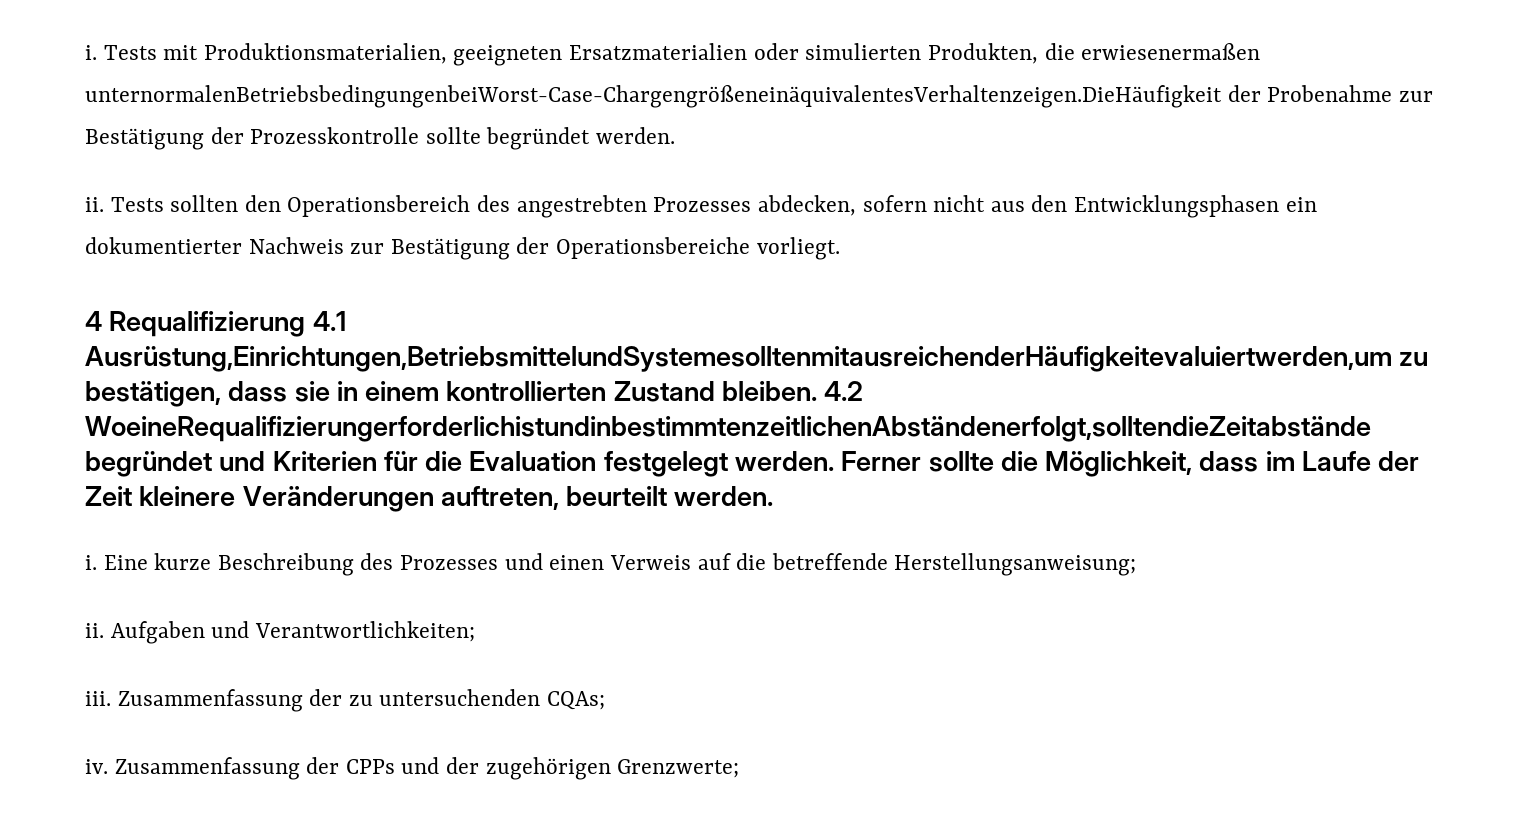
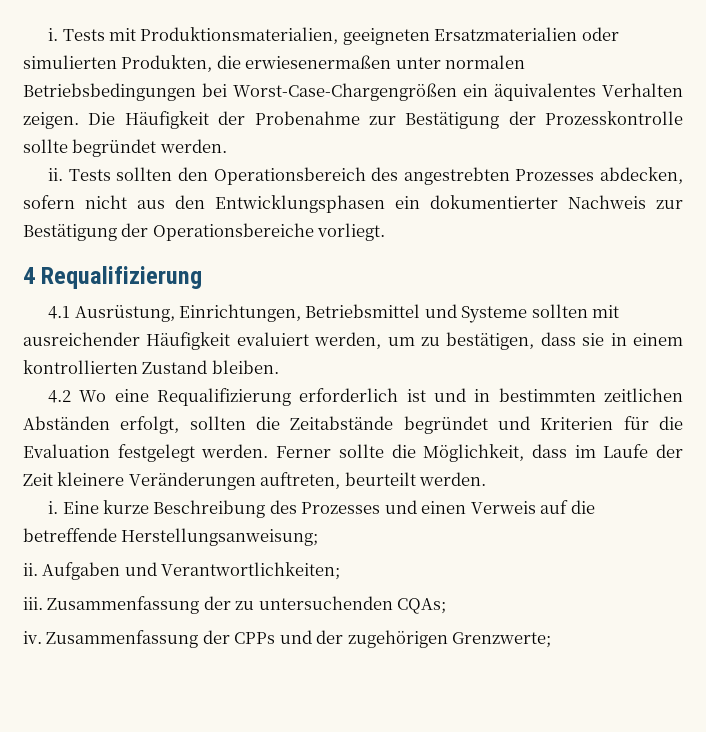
- Tests mit Produktionsmaterialien, geeigneten Ersatzmaterialien oder simulierten Produkten, die erwiesenermaßen unternormalenBetriebsbedingungenbeiWorst-Case-ChargengrößeneinäquivalentesVerhaltenzeigen.DieHäufigkeit der Probenahme zur Bestätigung der Prozesskontrolle sollte begründet werden.
+ Tests mit Produktionsmaterialien, geeigneten Ersatzmaterialien oder simulierten Produkten, die erwiesenermaßen unter normalen Betriebsbedingungen bei Worst-Case-Chargengrößen ein äquivalentes Verhalten zeigen. Die Häufigkeit der Probenahme zur Bestätigung der Prozesskontrolle sollte begründet werden.
- 4 Requalifizierung 4.1 Ausrüstung,Einrichtungen,BetriebsmittelundSystemesolltenmitausreichenderHäufigkeitevaluiertwerden,um zu bestätigen, dass sie in einem kontrollierten Zustand bleiben. 4.2 WoeineRequalifizierungerforderlichistundinbestimmtenzeitlichenAbständenerfolgt,solltendieZeitabstände begründet und Kriterien für die Evaluation festgelegt werden.
+ 4 Requalifizierung
+ 4.1 Ausrüstung, Einrichtungen, Betriebsmittel und Systeme sollten mit ausreichender Häufigkeit evaluiert werden, um zu bestätigen, dass sie in einem kontrollierten Zustand bleiben.
+ 4.2 Wo eine Requalifizierung erforderlich ist und in bestimmten zeitlichen Abständen erfolgt, sollten die Zeitabstände begründet und Kriterien für die Evaluation festgelegt werden.

